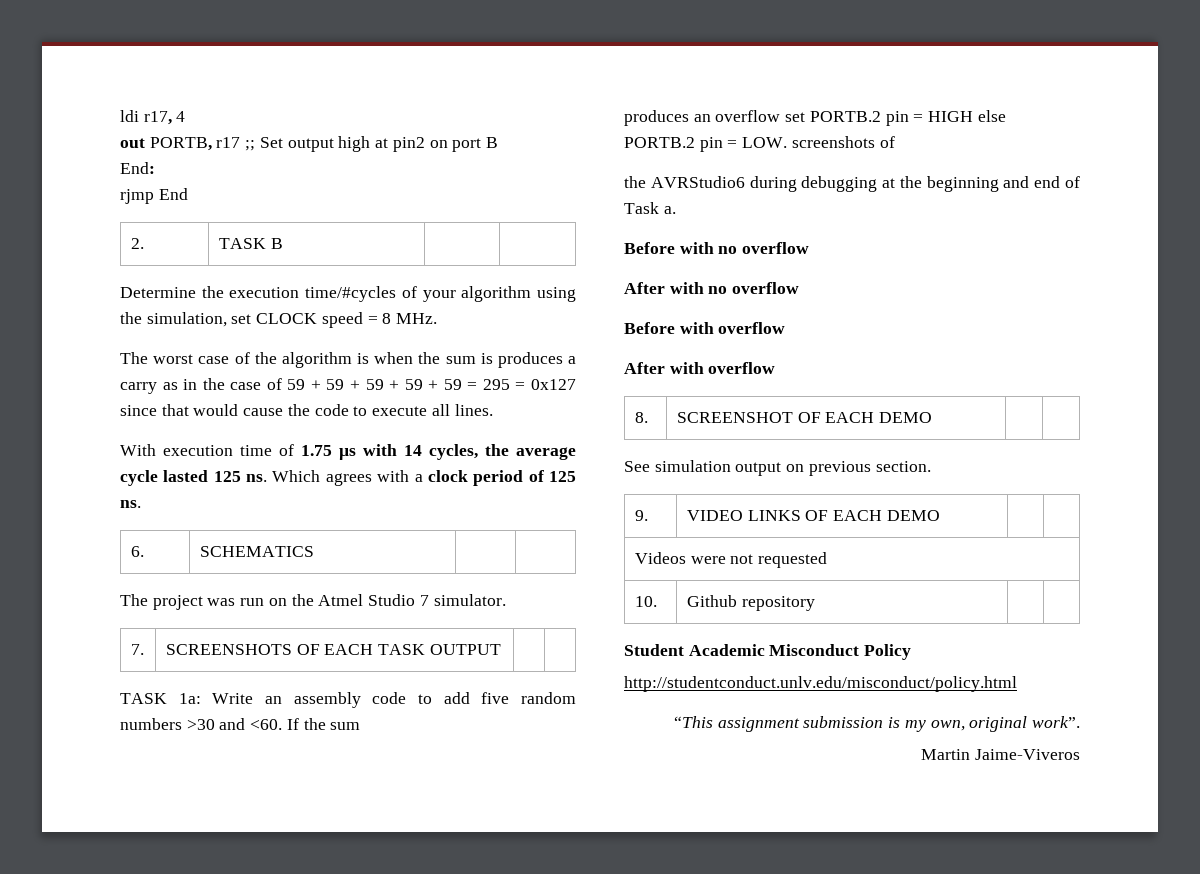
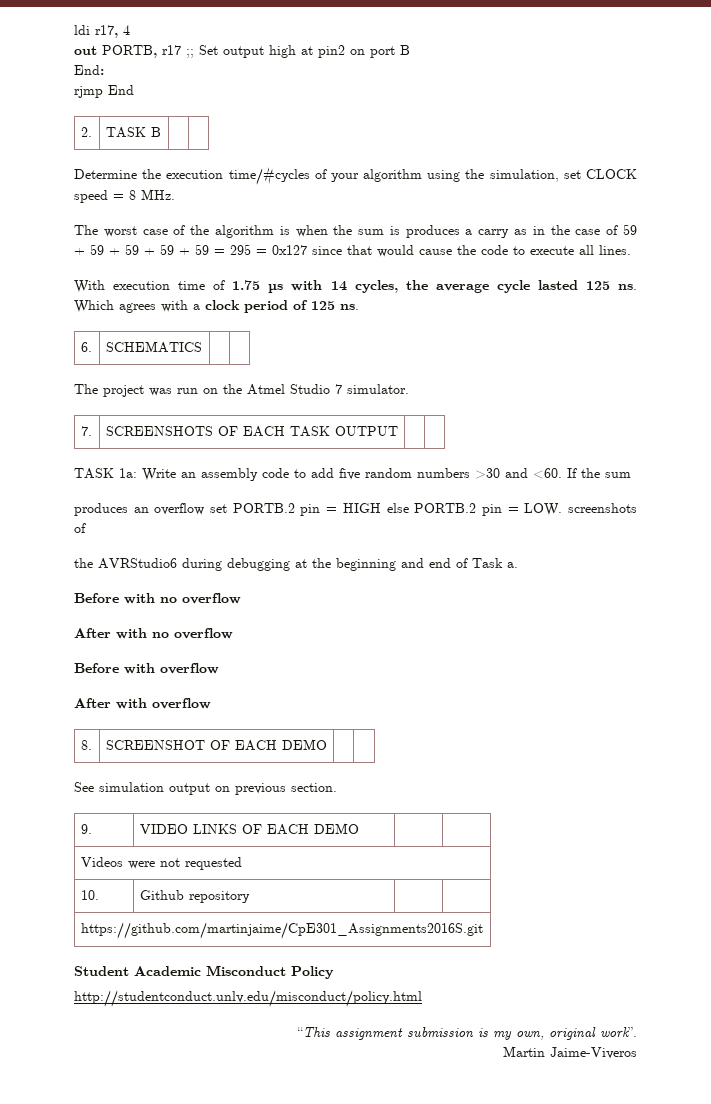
+ https://github.com/martinjaime/CpE301_Assignments2016S.git

